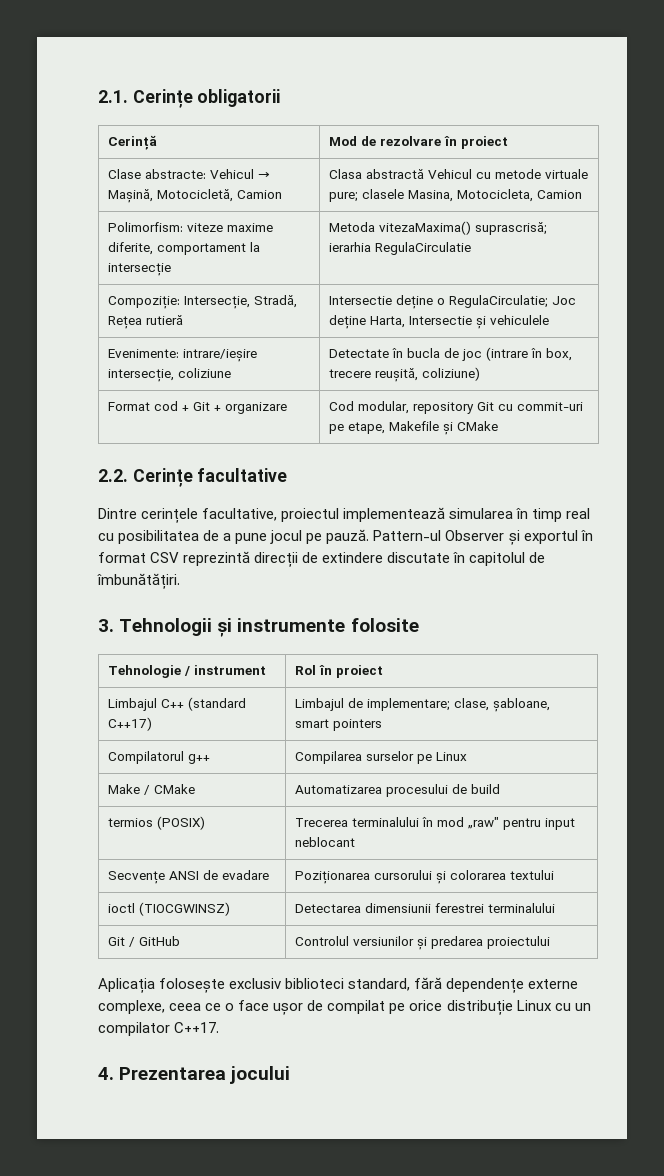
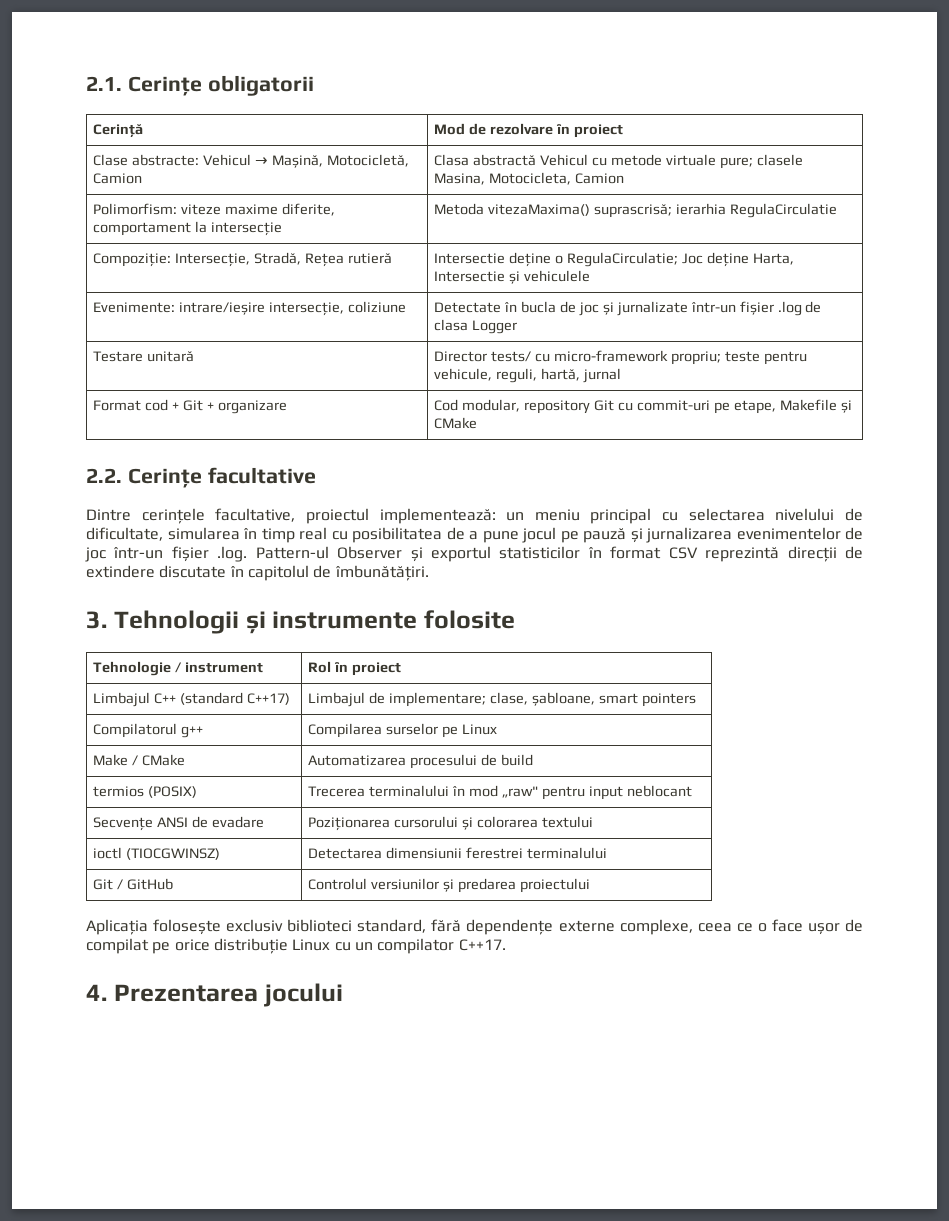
- Evenimente: intrare/ieșire intersecție, coliziune | Detectate în bucla de joc (intrare în box, trecere reușită, coliziune)
+ Evenimente: intrare/ieșire intersecție, coliziune | Detectate în bucla de joc și jurnalizate într-un fișier .log de clasa Logger
+ Testare unitară | Director tests/ cu micro-framework propriu; teste pentru vehicule, reguli, hartă, jurnal
- Dintre cerințele facultative, proiectul implementează simularea în timp real cu posibilitatea de a pune jocul pe pauză. Pattern-ul Observer și exportul în format CSV reprezintă direcții de extindere discutate în capitolul de îmbunătățiri.
+ Dintre cerințele facultative, proiectul implementează: un meniu principal cu selectarea nivelului de dificultate, simularea în timp real cu posibilitatea de a pune jocul pe pauză și jurnalizarea evenimentelor de joc într-un fișier .log. Pattern-ul Observer și exportul statisticilor în format CSV reprezintă direcții de extindere discutate în capitolul de îmbunătățiri.

